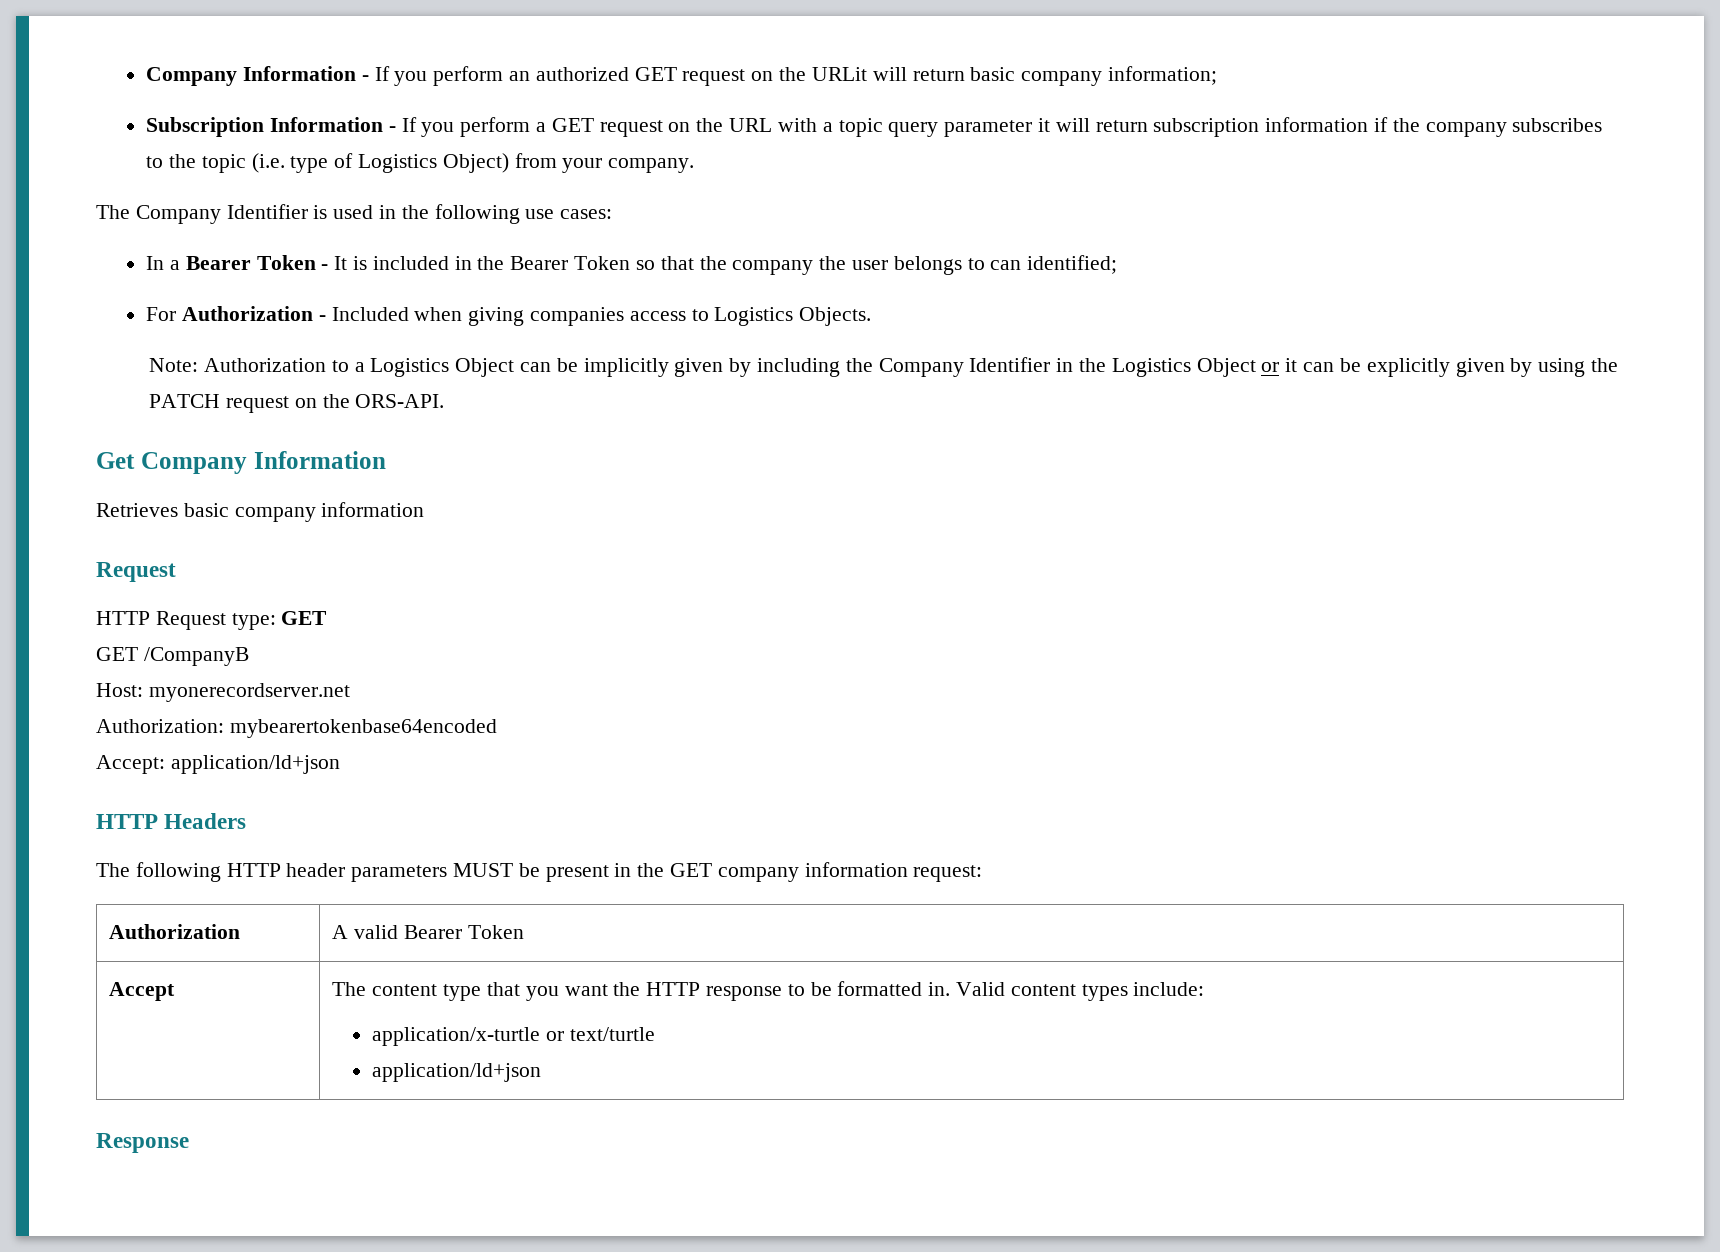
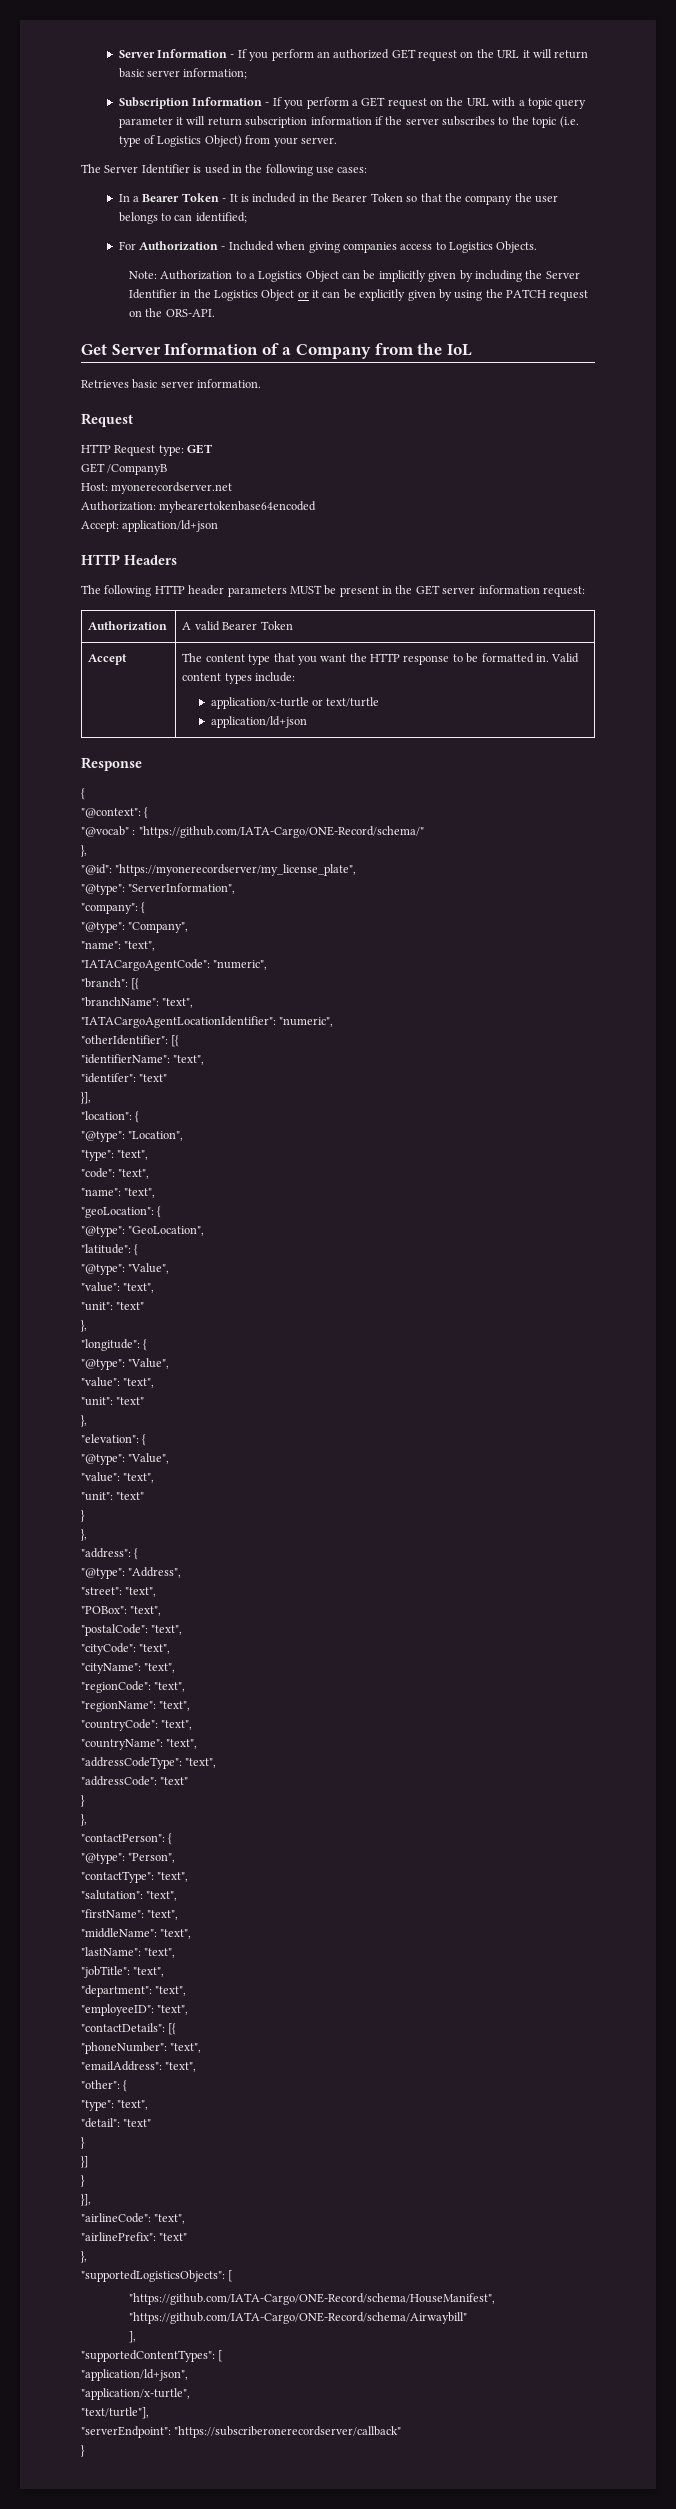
- Company Information - If you perform an authorized GET request on the URLit will return basic company information;
+ Server Information - If you perform an authorized GET request on the URL it will return basic server information;
- Subscription Information - If you perform a GET request on the URL with a topic query parameter it will return subscription information if the company subscribes to the topic (i.e. type of Logistics Object) from your company.
- The Company Identifier is used in the following use cases:
+ Subscription Information - If you perform a GET request on the URL with a topic query parameter it will return subscription information if the server subscribes to the topic (i.e. type of Logistics Object) from your server.
+ The Server Identifier is used in the following use cases:
- Note: Authorization to a Logistics Object can be implicitly given by including the Company Identifier in the Logistics Object or it can be explicitly given by using the PATCH request on the ORS-API.
+ Note: Authorization to a Logistics Object can be implicitly given by including the Server Identifier in the Logistics Object or it can be explicitly given by using the PATCH request on the ORS-API.
- Get Company Information
+ Get Server Information of a Company from the IoL
- Retrieves basic company information
+ Retrieves basic server information.
- The following HTTP header parameters MUST be present in the GET company information request:
+ The following HTTP header parameters MUST be present in the GET server information request:
  Response
+ {
+ "@context": {
+ "@vocab" : "https://github.com/IATA-Cargo/ONE-Record/schema/"
+ },
+ "@id": "https://myonerecordserver/my_license_plate",
+ "@type": "ServerInformation",
+ "company": {
+ "@type": "Company",
+ "name": "text",
+ "IATACargoAgentCode": "numeric",
+ "branch": [{
+ "branchName": "text",
+ "IATACargoAgentLocationIdentifier": "numeric",
+ "otherIdentifier": [{
+ "identifierName": "text",
+ "identifer": "text"
+ }],
+ "location": {
+ "@type": "Location",
+ "type": "text",
+ "code": "text",
+ "name": "text",
+ "geoLocation": {
+ "@type": "GeoLocation",
+ "latitude": {
+ "@type": "Value",
+ "value": "text",
+ "unit": "text"
+ },
+ "longitude": {
+ "@type": "Value",
+ "value": "text",
+ "unit": "text"
+ },
+ "elevation": {
+ "@type": "Value",
+ "value": "text",
+ "unit": "text"
+ }
+ },
+ "address": {
+ "@type": "Address",
+ "street": "text",
+ "POBox": "text",
+ "postalCode": "text",
+ "cityCode": "text",
+ "cityName": "text",
+ "regionCode": "text",
+ "regionName": "text",
+ "countryCode": "text",
+ "countryName": "text",
+ "addressCodeType": "text",
+ "addressCode": "text"
+ }
+ },
+ "contactPerson": {
+ "@type": "Person",
+ "contactType": "text",
+ "salutation": "text",
+ "firstName": "text",
+ "middleName": "text",
+ "lastName": "text",
+ "jobTitle": "text",
+ "department": "text",
+ "employeeID": "text",
+ "contactDetails": [{
+ "phoneNumber": "text",
+ "emailAddress": "text",
+ "other": {
+ "type": "text",
+ "detail": "text"
+ }
+ }]
+ }
+ }],
+ "airlineCode": "text",
+ "airlinePrefix": "text"
+ },
+ "supportedLogisticsObjects": [
+ "https://github.com/IATA-Cargo/ONE-Record/schema/HouseManifest", "https://github.com/IATA-Cargo/ONE-Record/schema/Airwaybill"
+ ],
+ "supportedContentTypes": [
+ "application/ld+json",
+ "application/x-turtle",
+ "text/turtle"],
+ "serverEndpoint": "https://subscriberonerecordserver/callback"
+ }

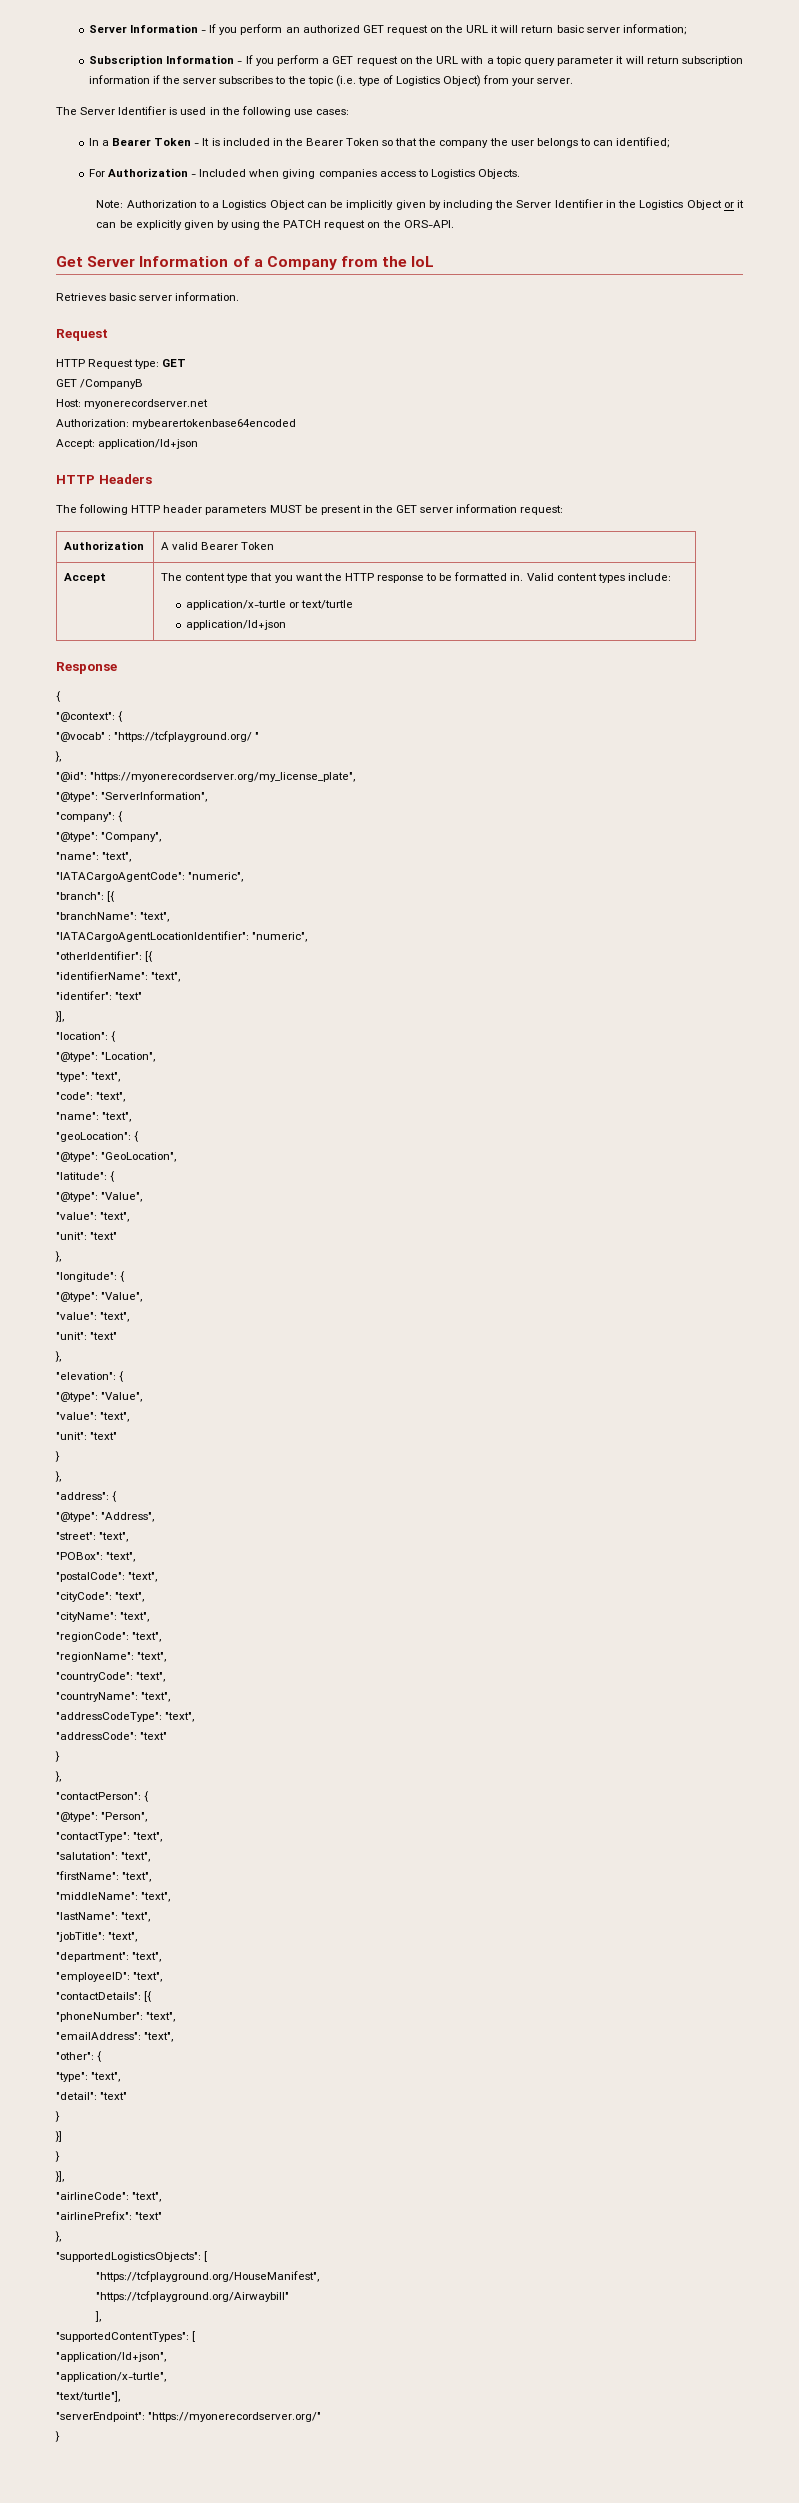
- "@vocab" : "https://github.com/IATA-Cargo/ONE-Record/schema/"
+ "@vocab" : "https://tcfplayground.org/ "
- "@id": "https://myonerecordserver/my_license_plate",
+ "@id": "https://myonerecordserver.org/my_license_plate",
- "https://github.com/IATA-Cargo/ONE-Record/schema/HouseManifest", "https://github.com/IATA-Cargo/ONE-Record/schema/Airwaybill"
+ "https://tcfplayground.org/HouseManifest",
+ "https://tcfplayground.org/Airwaybill"
- "serverEndpoint": "https://subscriberonerecordserver/callback"
+ "serverEndpoint": "https://myonerecordserver.org/"

